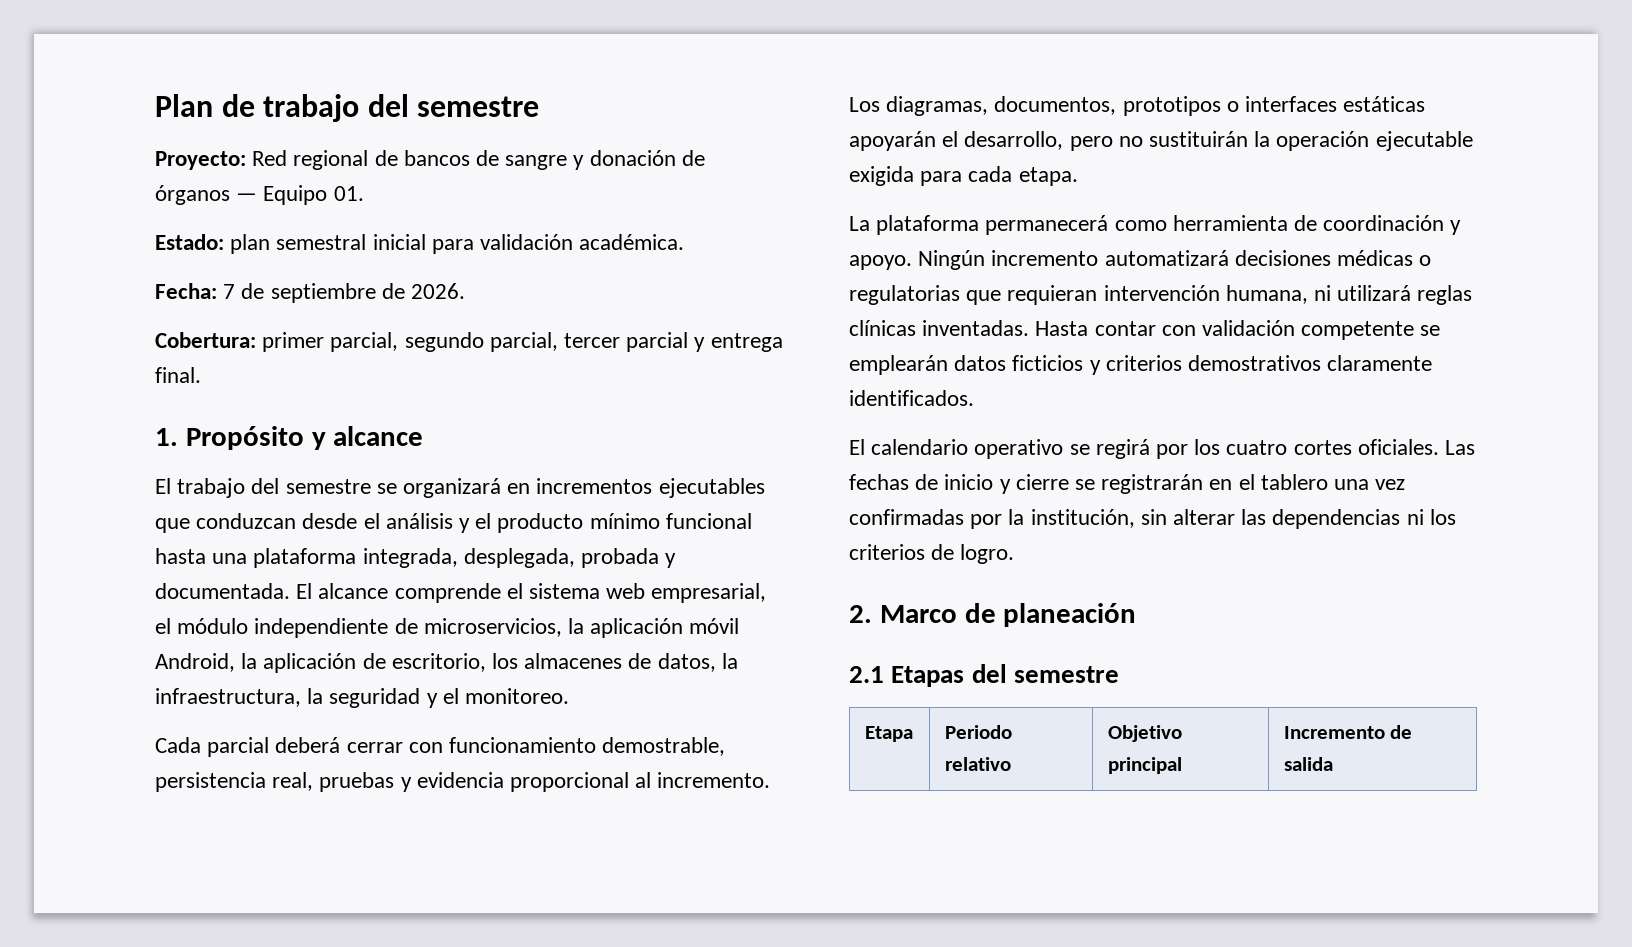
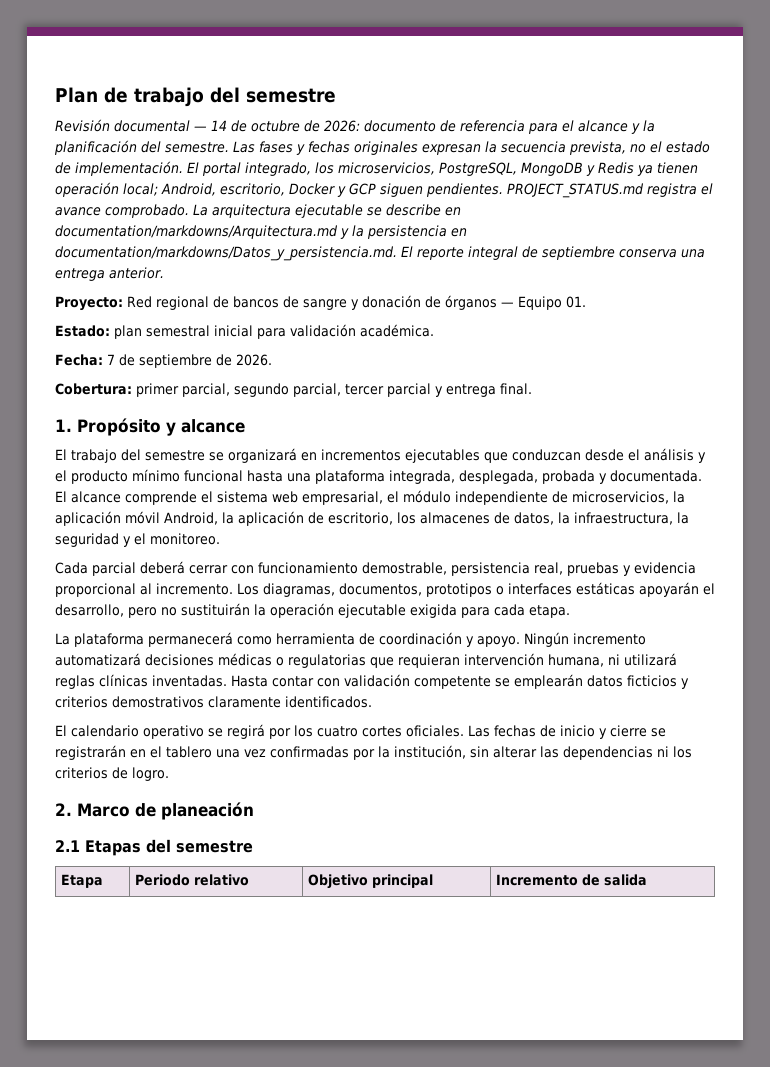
+ Revisión documental — 14 de octubre de 2026: documento de referencia para el alcance y la planificación del semestre. Las fases y fechas originales expresan la secuencia prevista, no el estado de implementación. El portal integrado, los microservicios, PostgreSQL, MongoDB y Redis ya tienen operación local; Android, escritorio, Docker y GCP siguen pendientes. PROJECT_STATUS.md registra el avance comprobado. La arquitectura ejecutable se describe en documentation/markdowns/Arquitectura.md y la persistencia en documentation/markdowns/Datos_y_persistencia.md. El reporte integral de septiembre conserva una entrega anterior.

